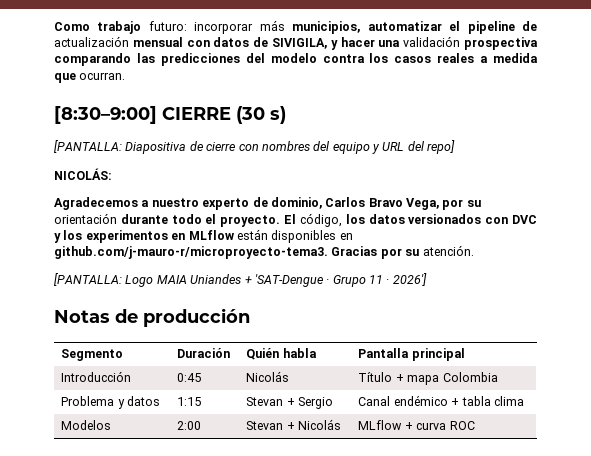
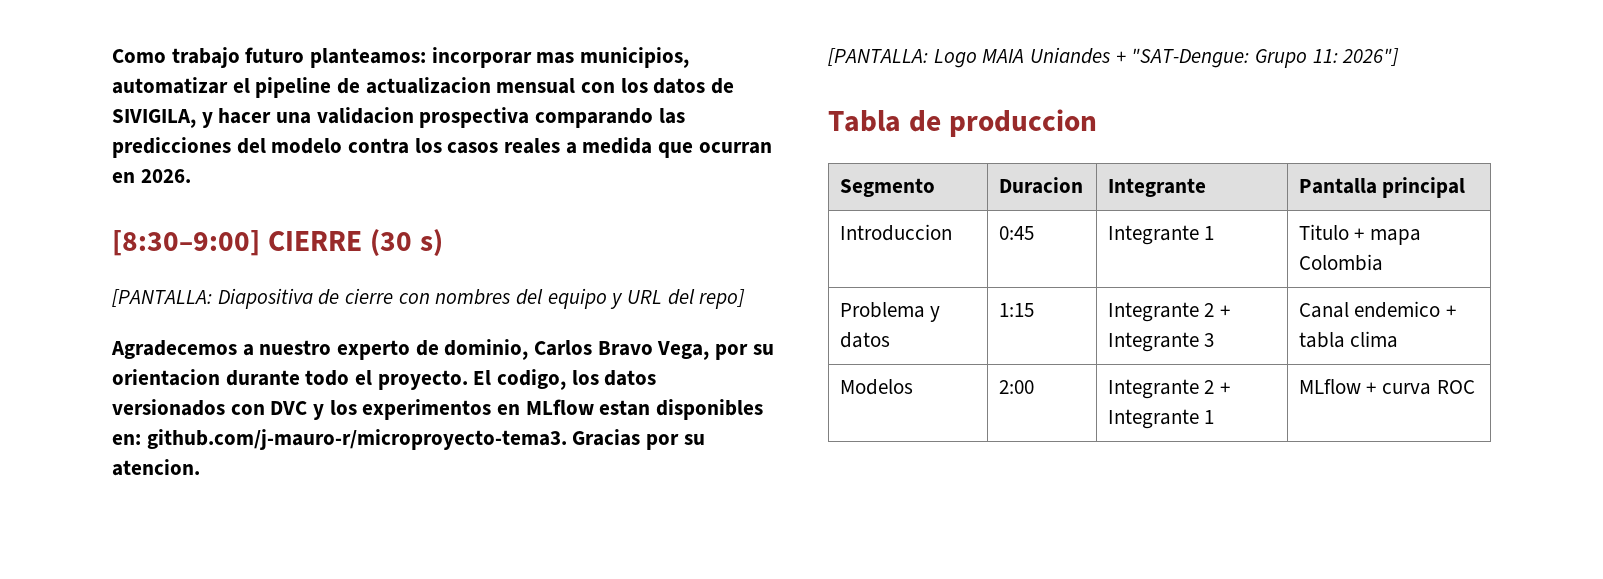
- Como trabajo futuro: incorporar más municipios, automatizar el pipeline de actualización mensual con datos de SIVIGILA, y hacer una validación prospectiva comparando las predicciones del modelo contra los casos reales a medida que ocurran.
+ Como trabajo futuro planteamos: incorporar mas municipios, automatizar el pipeline de actualizacion mensual con los datos de SIVIGILA, y hacer una validacion prospectiva comparando las predicciones del modelo contra los casos reales a medida que ocurran en 2026.
- NICOLÁS:
- Agradecemos a nuestro experto de dominio, Carlos Bravo Vega, por su orientación durante todo el proyecto.
+ Agradecemos a nuestro experto de dominio, Carlos Bravo Vega, por su orientacion durante todo el proyecto.
- El código, los datos versionados con DVC y los experimentos en MLflow están disponibles en github.com/j-mauro-r/microproyecto-tema3. Gracias por su atención.
+ El codigo, los datos versionados con DVC y los experimentos en MLflow estan disponibles en: github.com/j-mauro-r/microproyecto-tema3. Gracias por su atencion.
- [PANTALLA: Logo MAIA Uniandes + 'SAT-Dengue · Grupo 11 · 2026']
- Notas de producción
- Segmento | Duración | Quién habla | Pantalla principal
+ [PANTALLA: Logo MAIA Uniandes + "SAT-Dengue: Grupo 11: 2026"]
+ Tabla de produccion
+ Segmento | Duracion | Integrante | Pantalla principal
- Introducción | 0:45 | Nicolás | Título + mapa Colombia
+ Introduccion | 0:45 | Integrante 1 | Titulo + mapa Colombia
- Problema y datos | 1:15 | Stevan + Sergio | Canal endémico + tabla clima
+ Problema y datos | 1:15 | Integrante 2 + Integrante 3 | Canal endemico + tabla clima
- Modelos | 2:00 | Stevan + Nicolás | MLflow + curva ROC
+ Modelos | 2:00 | Integrante 2 + Integrante 1 | MLflow + curva ROC

